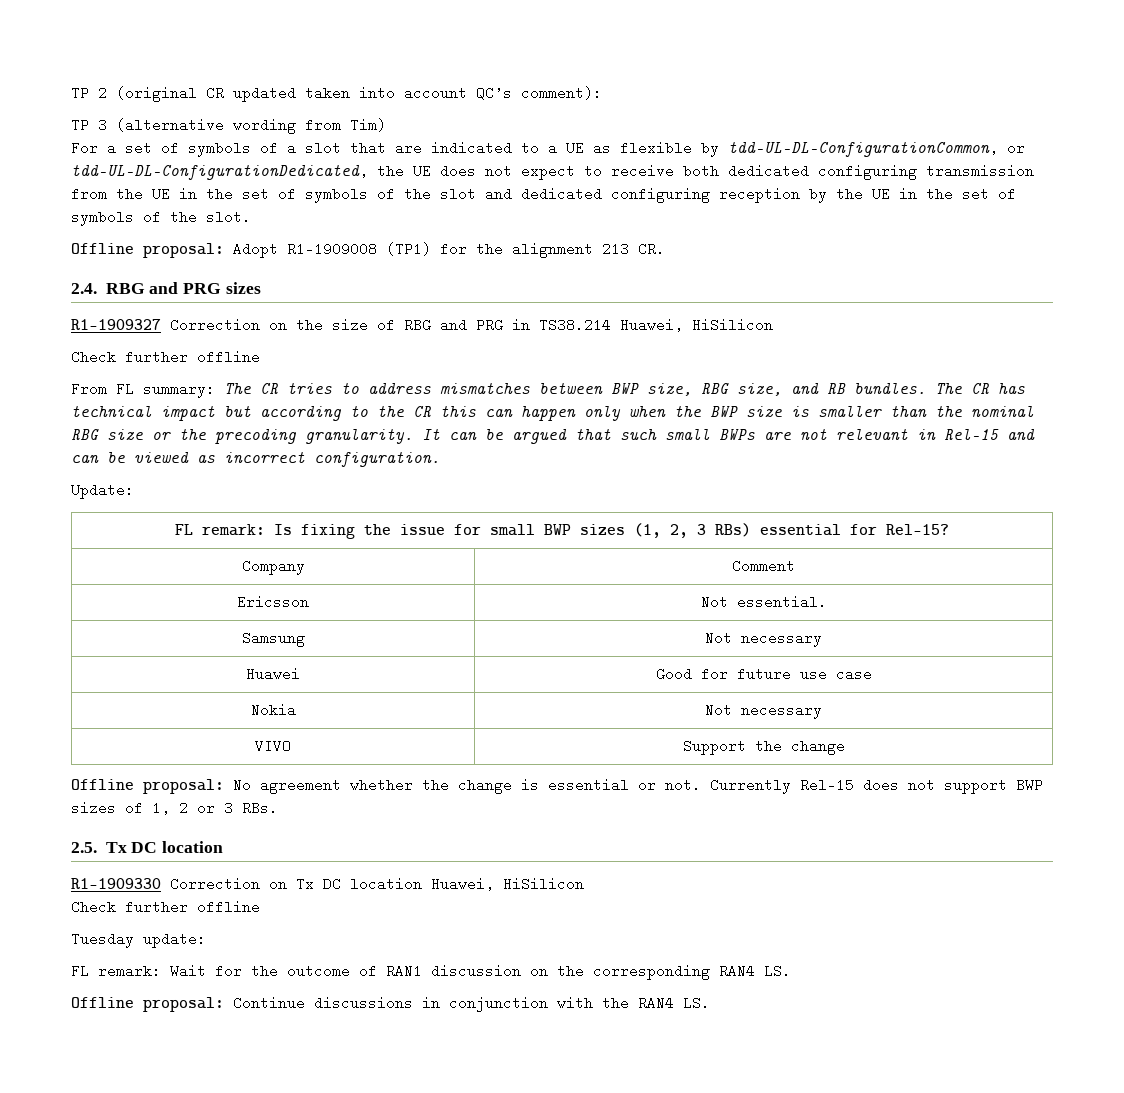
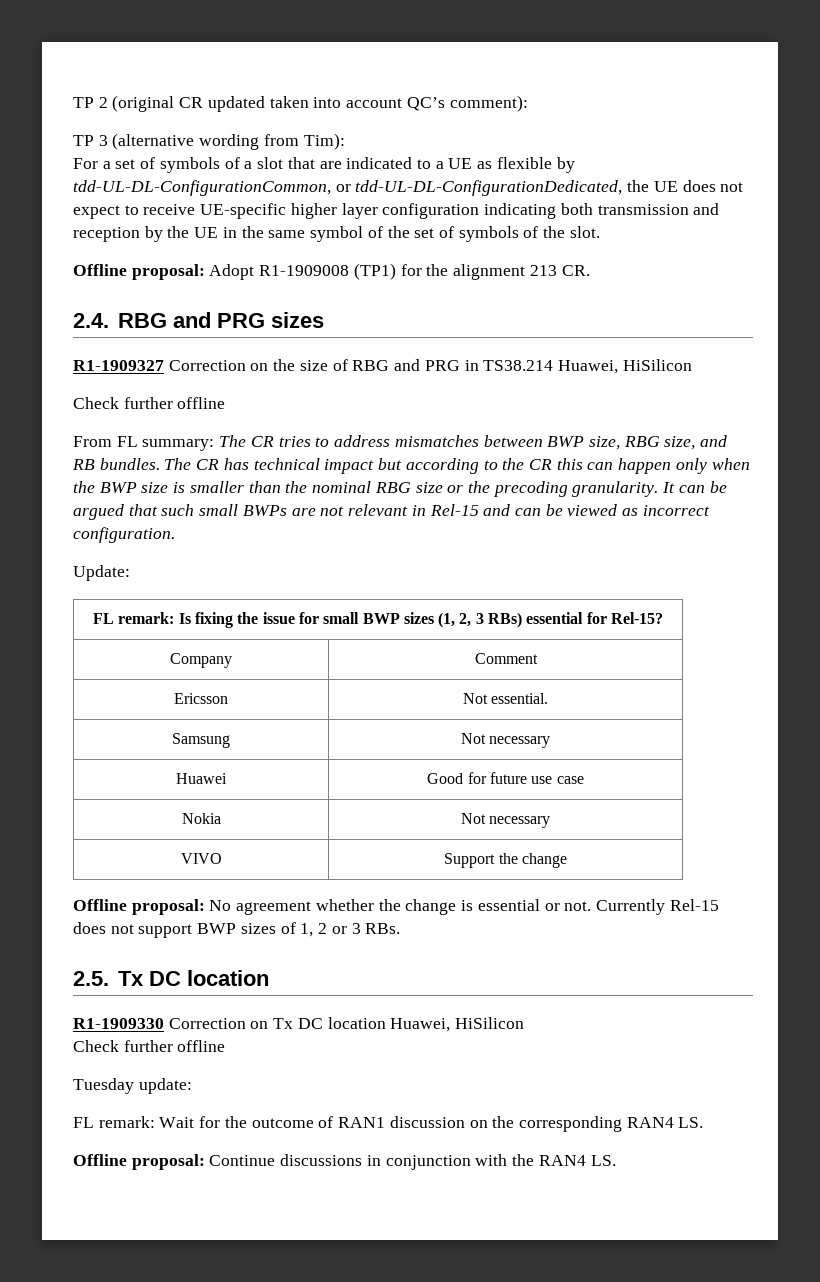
- TP 3 (alternative wording from Tim)
+ TP 3 (alternative wording from Tim):
- For a set of symbols of a slot that are indicated to a UE as flexible by tdd-UL-DL-ConfigurationCommon, or tdd-UL-DL-ConfigurationDedicated, the UE does not expect to receive both dedicated configuring transmission from the UE in the set of symbols of the slot and dedicated configuring reception by the UE in the set of symbols of the slot.
+ For a set of symbols of a slot that are indicated to a UE as flexible by tdd-UL-DL-ConfigurationCommon, or tdd-UL-DL-ConfigurationDedicated, the UE does not expect to receive UE-specific higher layer configuration indicating both transmission and reception by the UE in the same symbol of the set of symbols of the slot.

